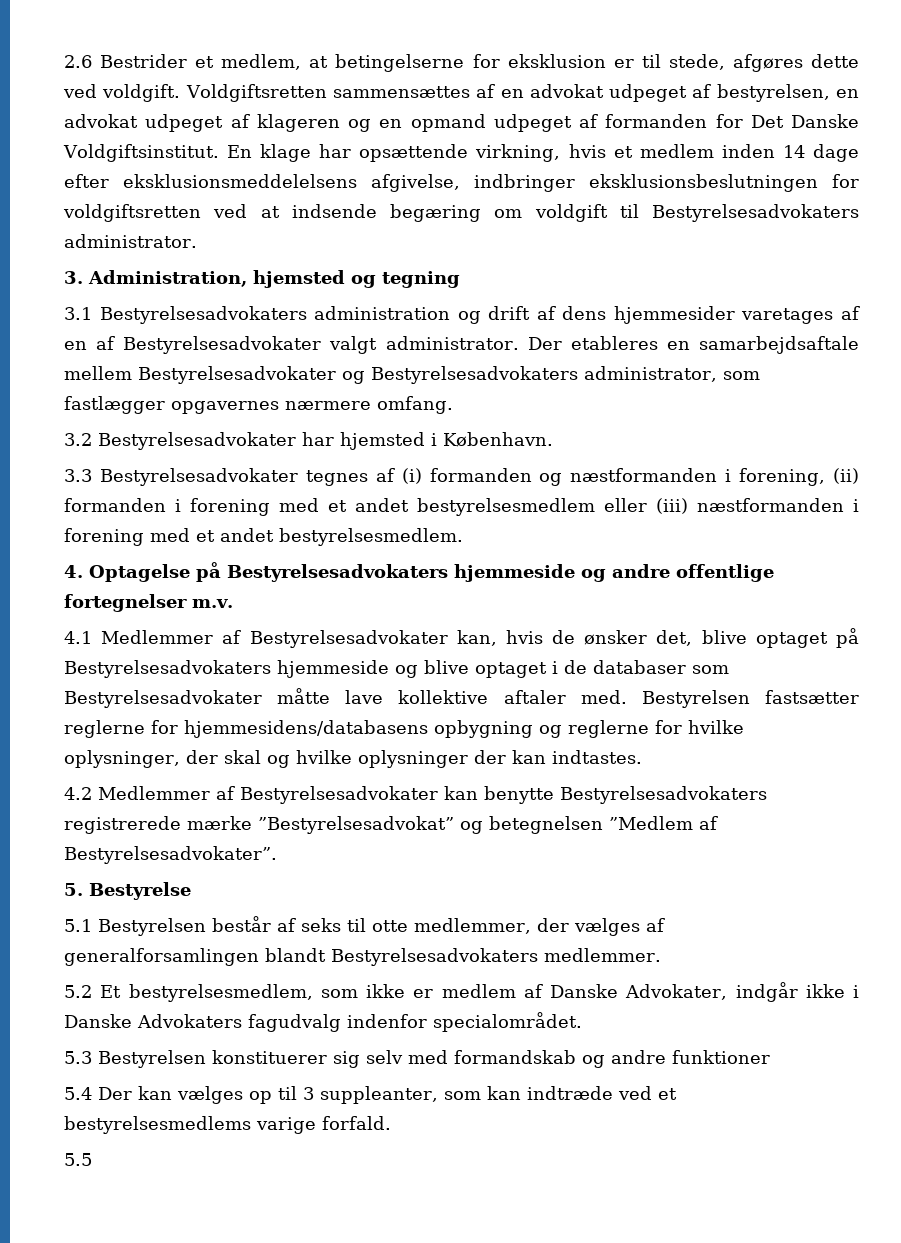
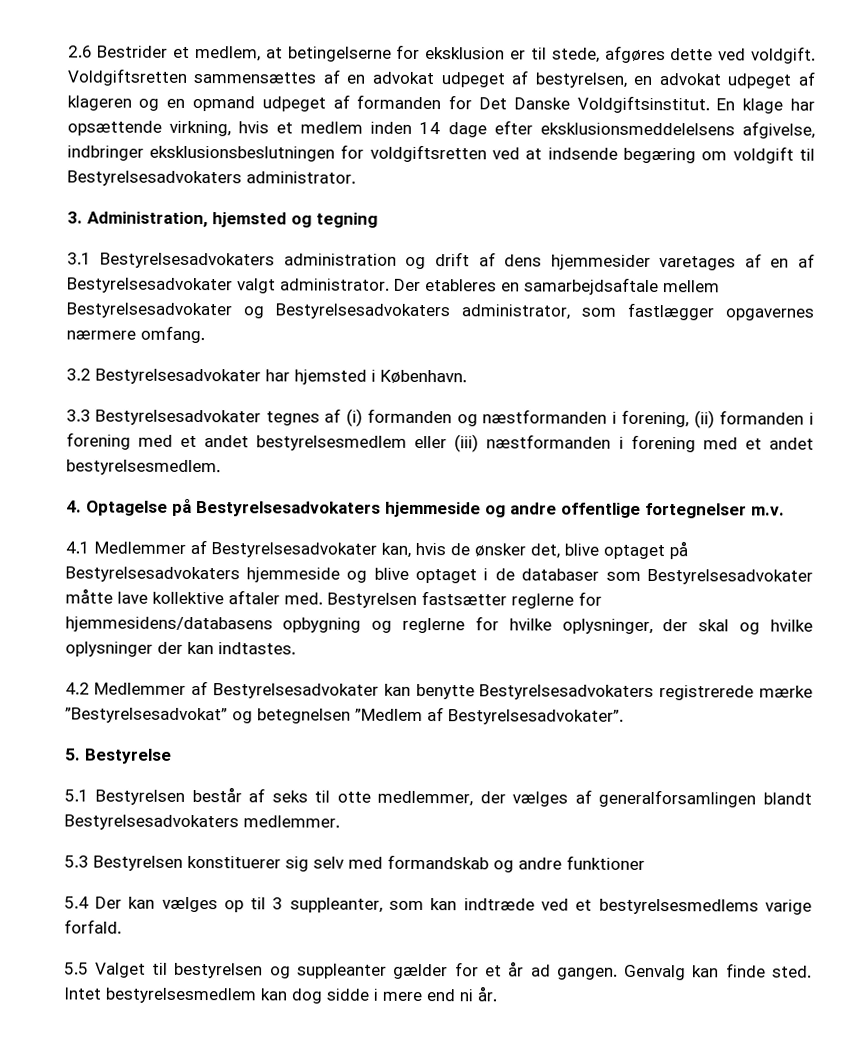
- 5.2 Et bestyrelsesmedlem, som ikke er medlem af Danske Advokater, indgår ikke i Danske Advokaters fagudvalg indenfor specialområdet.
- 5.5
+ 5.5 Valget til bestyrelsen og suppleanter gælder for et år ad gangen. Genvalg kan finde sted. Intet bestyrelsesmedlem kan dog sidde i mere end ni år.

